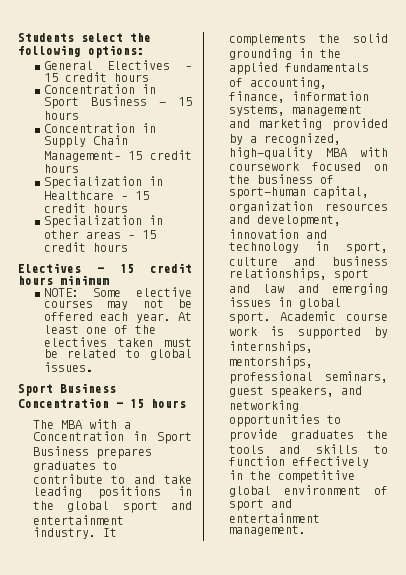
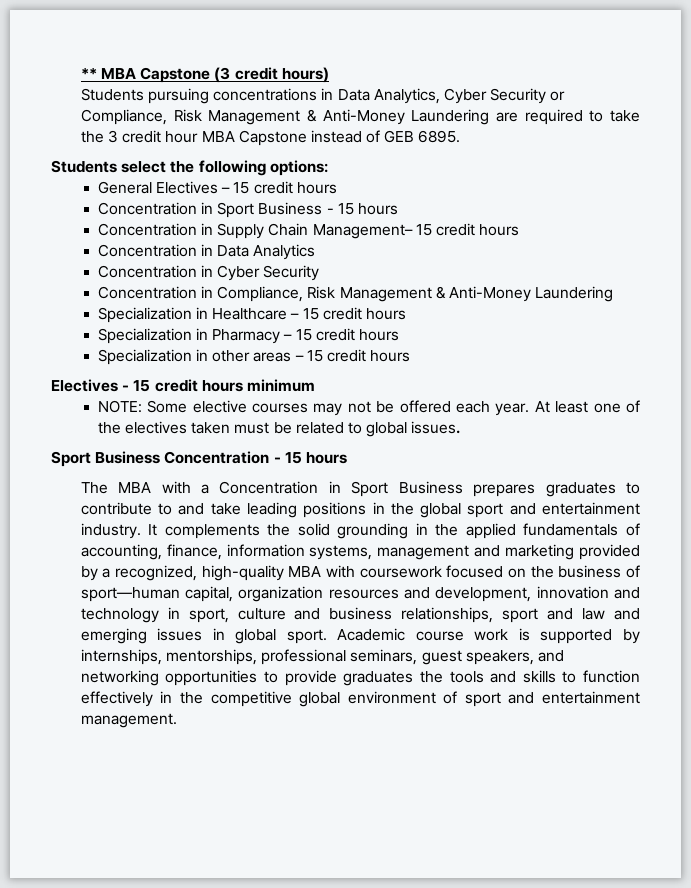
+ ** MBA Capstone (3 credit hours)
+ Students pursuing concentrations in Data Analytics, Cyber Security or Compliance, Risk Management & Anti-Money Laundering are required to take the 3 credit hour MBA Capstone instead of GEB 6895.
+ Concentration in Data Analytics
+ Concentration in Cyber Security
+ Concentration in Compliance, Risk Management & Anti-Money Laundering
+ Specialization in Pharmacy – 15 credit hours

